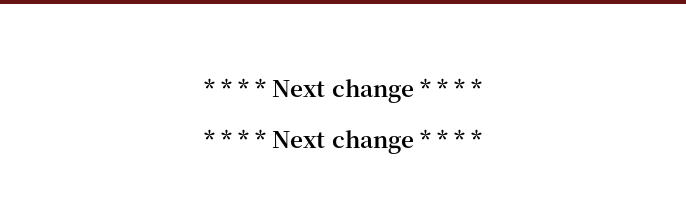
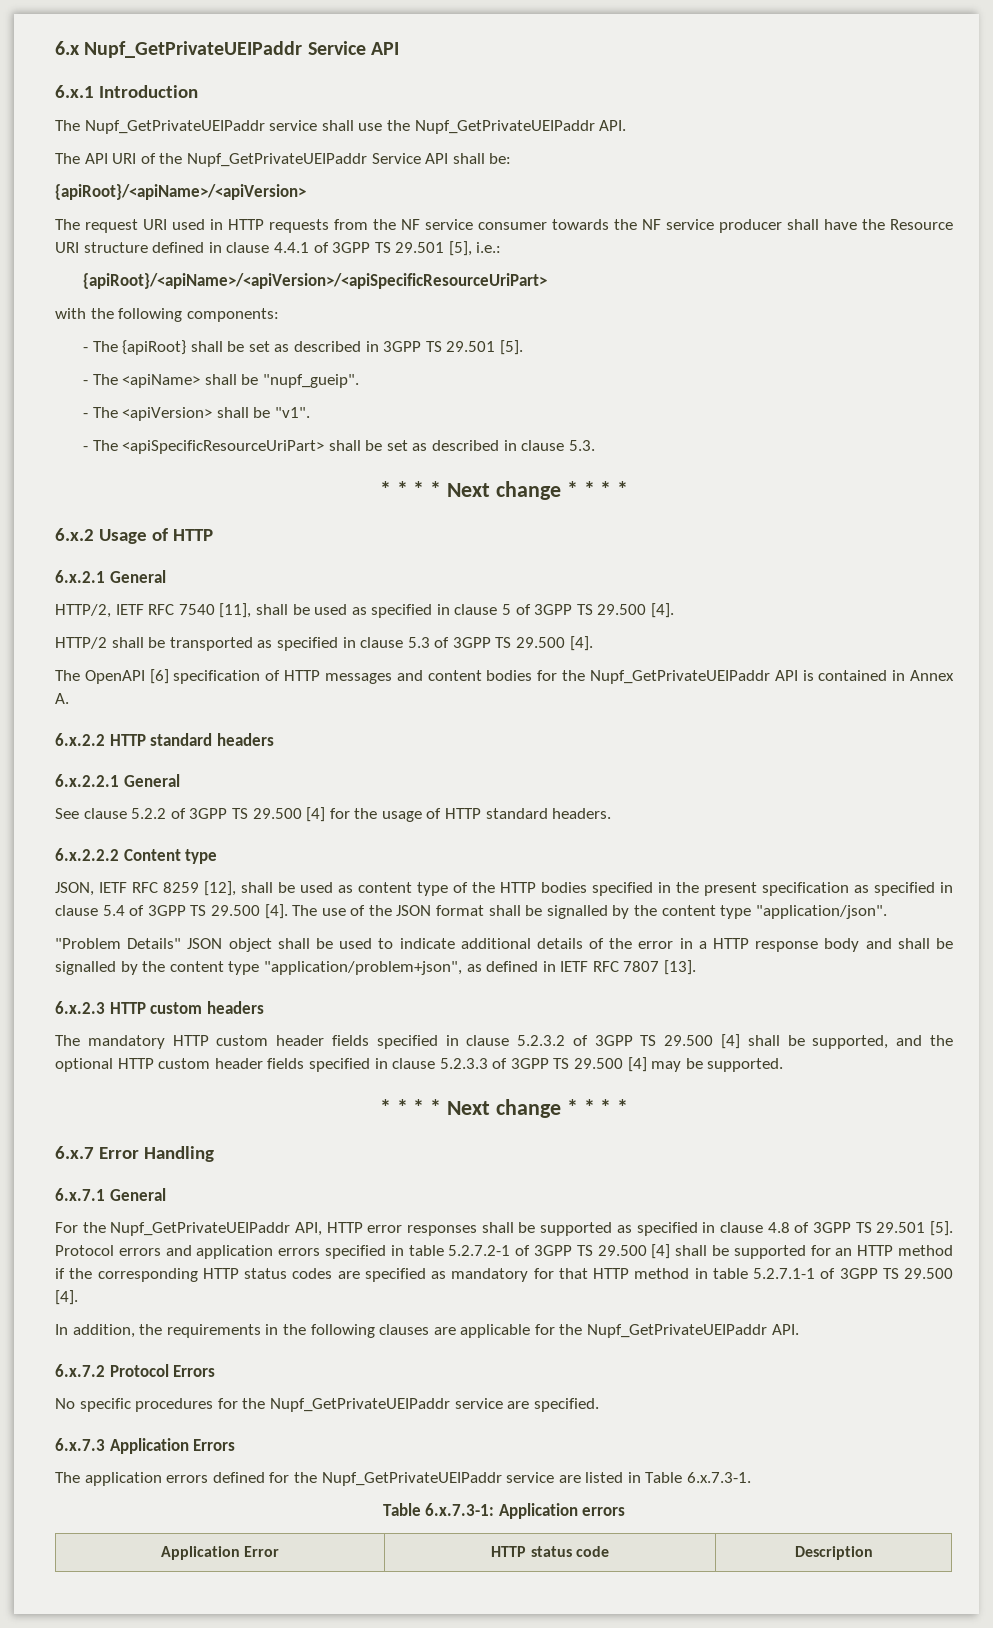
+ 6.x Nupf_GetPrivateUEIPaddr Service API
+ 6.x.1 Introduction
+ The Nupf_GetPrivateUEIPaddr service shall use the Nupf_GetPrivateUEIPaddr API.
+ The API URI of the Nupf_GetPrivateUEIPaddr Service API shall be:
+ {apiRoot}/<apiName>/<apiVersion>
+ The request URI used in HTTP requests from the NF service consumer towards the NF service producer shall have the Resource URI structure defined in clause 4.4.1 of 3GPP TS 29.501 [5], i.e.:
+ {apiRoot}/<apiName>/<apiVersion>/<apiSpecificResourceUriPart>
+ with the following components:
+ - The {apiRoot} shall be set as described in 3GPP TS 29.501 [5].
+ - The <apiName> shall be "nupf_gueip".
+ - The <apiVersion> shall be "v1".
+ - The <apiSpecificResourceUriPart> shall be set as described in clause 5.3.
+ 6.x.2 Usage of HTTP
+ 6.x.2.1 General
+ HTTP/2, IETF RFC 7540 [11], shall be used as specified in clause 5 of 3GPP TS 29.500 [4].
+ HTTP/2 shall be transported as specified in clause 5.3 of 3GPP TS 29.500 [4].
+ The OpenAPI [6] specification of HTTP messages and content bodies for the Nupf_GetPrivateUEIPaddr API is contained in Annex A.
+ 6.x.2.2 HTTP standard headers
+ 6.x.2.2.1 General
+ See clause 5.2.2 of 3GPP TS 29.500 [4] for the usage of HTTP standard headers.
+ 6.x.2.2.2 Content type
+ JSON, IETF RFC 8259 [12], shall be used as content type of the HTTP bodies specified in the present specification as specified in clause 5.4 of 3GPP TS 29.500 [4]. The use of the JSON format shall be signalled by the content type "application/json".
+ "Problem Details" JSON object shall be used to indicate additional details of the error in a HTTP response body and shall be signalled by the content type "application/problem+json", as defined in IETF RFC 7807 [13].
+ 6.x.2.3 HTTP custom headers
+ The mandatory HTTP custom header fields specified in clause 5.2.3.2 of 3GPP TS 29.500 [4] shall be supported, and the optional HTTP custom header fields specified in clause 5.2.3.3 of 3GPP TS 29.500 [4] may be supported.
+ 6.x.7 Error Handling
+ 6.x.7.1 General
+ For the Nupf_GetPrivateUEIPaddr API, HTTP error responses shall be supported as specified in clause 4.8 of 3GPP TS 29.501 [5]. Protocol errors and application errors specified in table 5.2.7.2-1 of 3GPP TS 29.500 [4] shall be supported for an HTTP method if the corresponding HTTP status codes are specified as mandatory for that HTTP method in table 5.2.7.1-1 of 3GPP TS 29.500 [4].
+ In addition, the requirements in the following clauses are applicable for the Nupf_GetPrivateUEIPaddr API.
+ 6.x.7.2 Protocol Errors
+ No specific procedures for the Nupf_GetPrivateUEIPaddr service are specified.
+ 6.x.7.3 Application Errors
+ The application errors defined for the Nupf_GetPrivateUEIPaddr service are listed in Table 6.x.7.3-1.
+ Table 6.x.7.3-1: Application errors
+ Application Error | HTTP status code | Description

